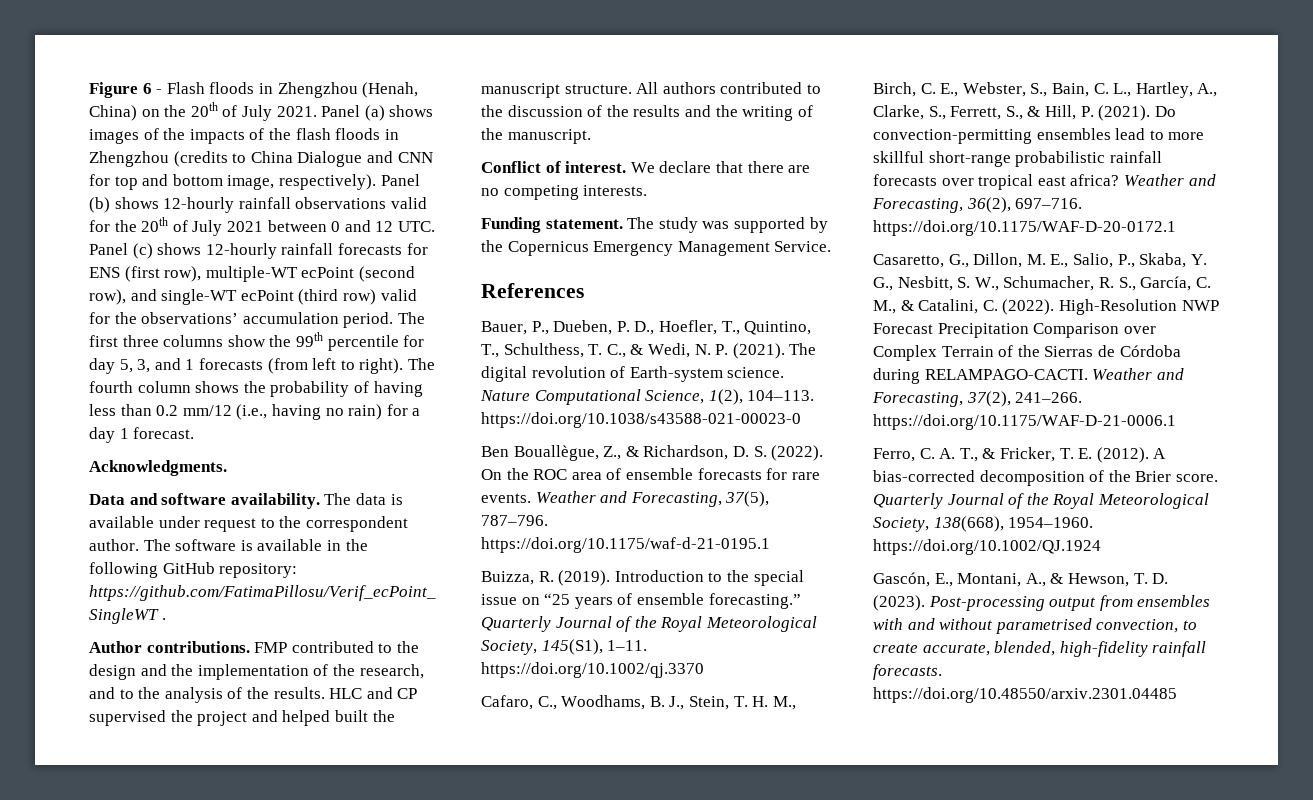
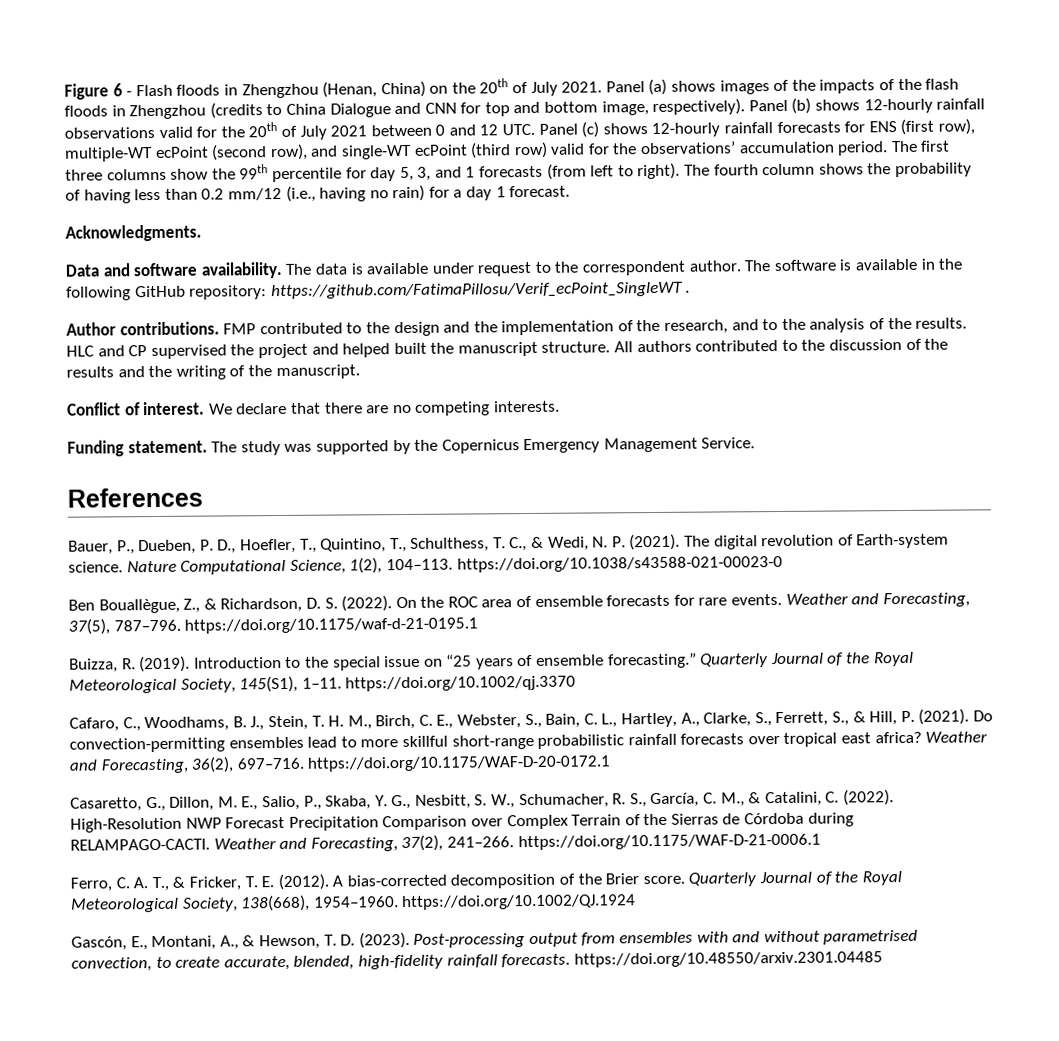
- Figure 6 - Flash floods in Zhengzhou (Henah, China) on the 20th of July 2021.
+ Figure 6 - Flash floods in Zhengzhou (Henan, China) on the 20th of July 2021.

